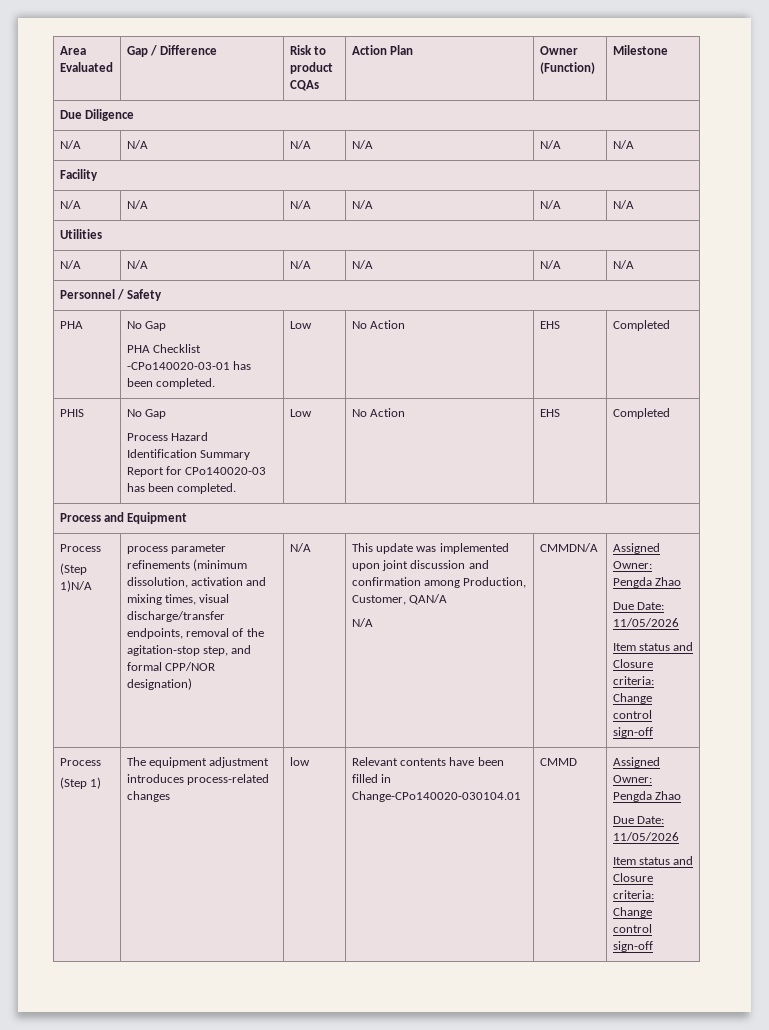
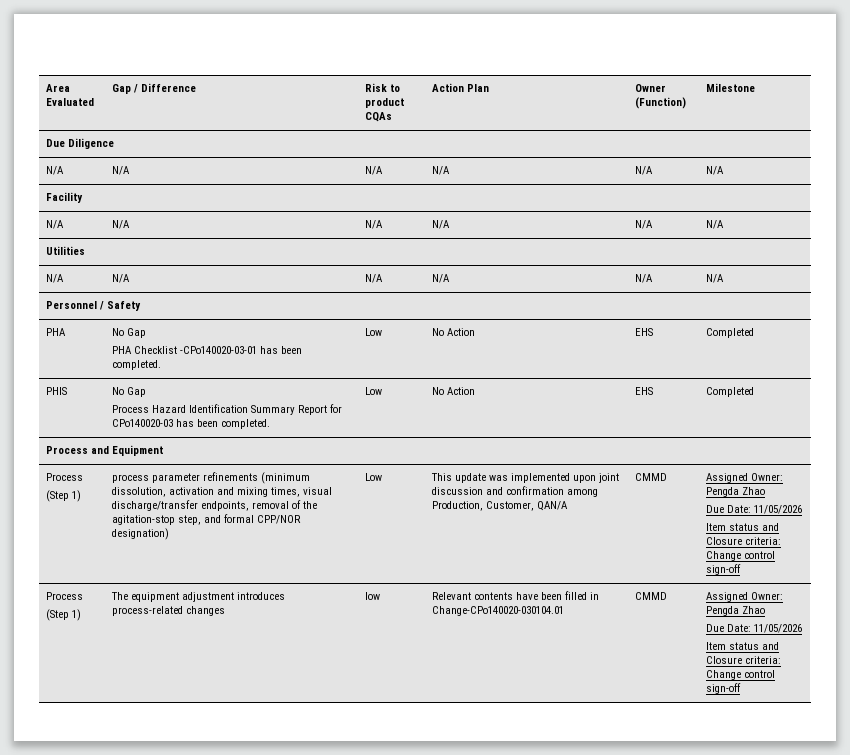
  Process and Equipment
  Process
- (Step 1)N/A
+ (Step 1)
- process parameter refinements (minimum dissolution, activation and mixing times, visual discharge/transfer endpoints, removal of the agitation-stop step, and formal CPP/NOR designation) | N/A
+ process parameter refinements (minimum dissolution, activation and mixing times, visual discharge/transfer endpoints, removal of the agitation-stop step, and formal CPP/NOR designation) | Low
- This update was implemented upon joint discussion and confirmation among Production, Customer, QAN/A
- N/A | CMMDN/A
+ This update was implemented upon joint discussion and confirmation among Production, Customer, QAN/A | CMMD

